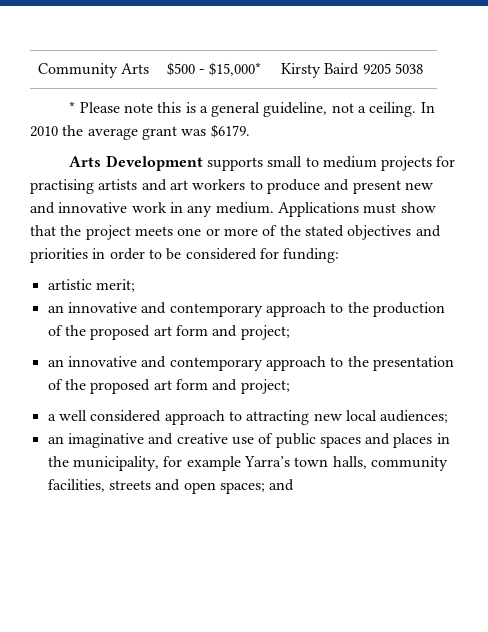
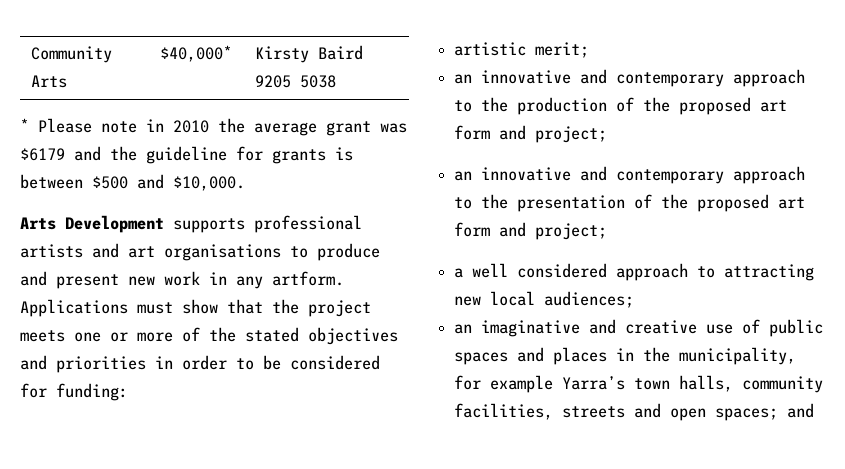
- Community Arts | $500 - $15,000* | Kirsty Baird 9205 5038
+ Community Arts | $40,000* | Kirsty Baird 9205 5038
- * Please note this is a general guideline, not a ceiling. In 2010 the average grant was $6179.
- Arts Development supports small to medium projects for practising artists and art workers to produce and present new and innovative work in any medium.
+ * Please note in 2010 the average grant was $6179 and the guideline for grants is between $500 and $10,000.
+ Arts Development supports professional artists and art organisations to produce and present new work in any artform.

